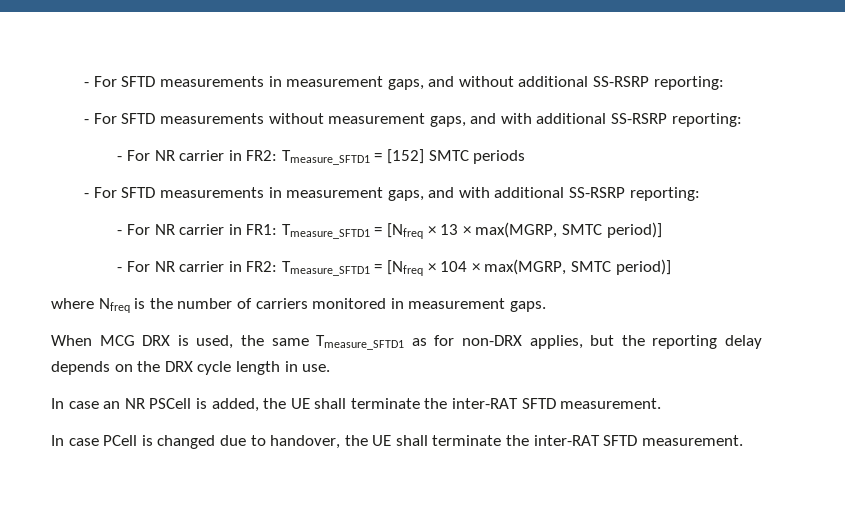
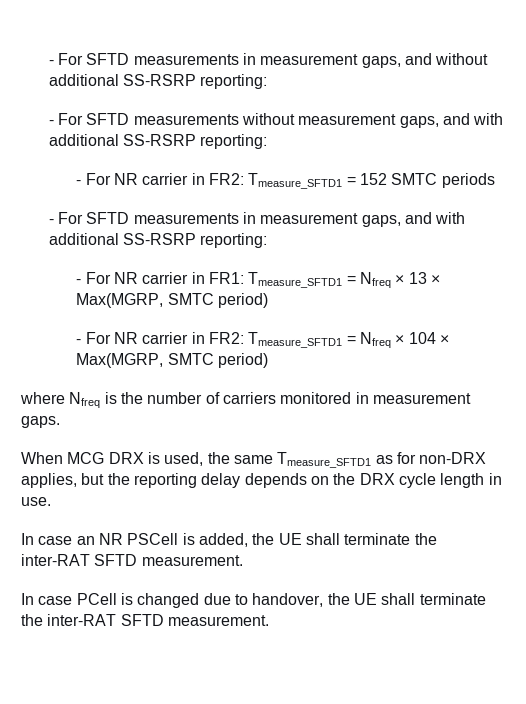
- - For NR carrier in FR2: Tmeasure_SFTD1 = [152] SMTC periods
+ - For NR carrier in FR2: Tmeasure_SFTD1 = 152 SMTC periods
- - For NR carrier in FR1: Tmeasure_SFTD1 = [Nfreq × 13 × max(MGRP, SMTC period)]
- - For NR carrier in FR2: Tmeasure_SFTD1 = [Nfreq × 104 × max(MGRP, SMTC period)]
+ - For NR carrier in FR1: Tmeasure_SFTD1 = Nfreq × 13 × Max(MGRP, SMTC period)
+ - For NR carrier in FR2: Tmeasure_SFTD1 = Nfreq × 104 × Max(MGRP, SMTC period)

